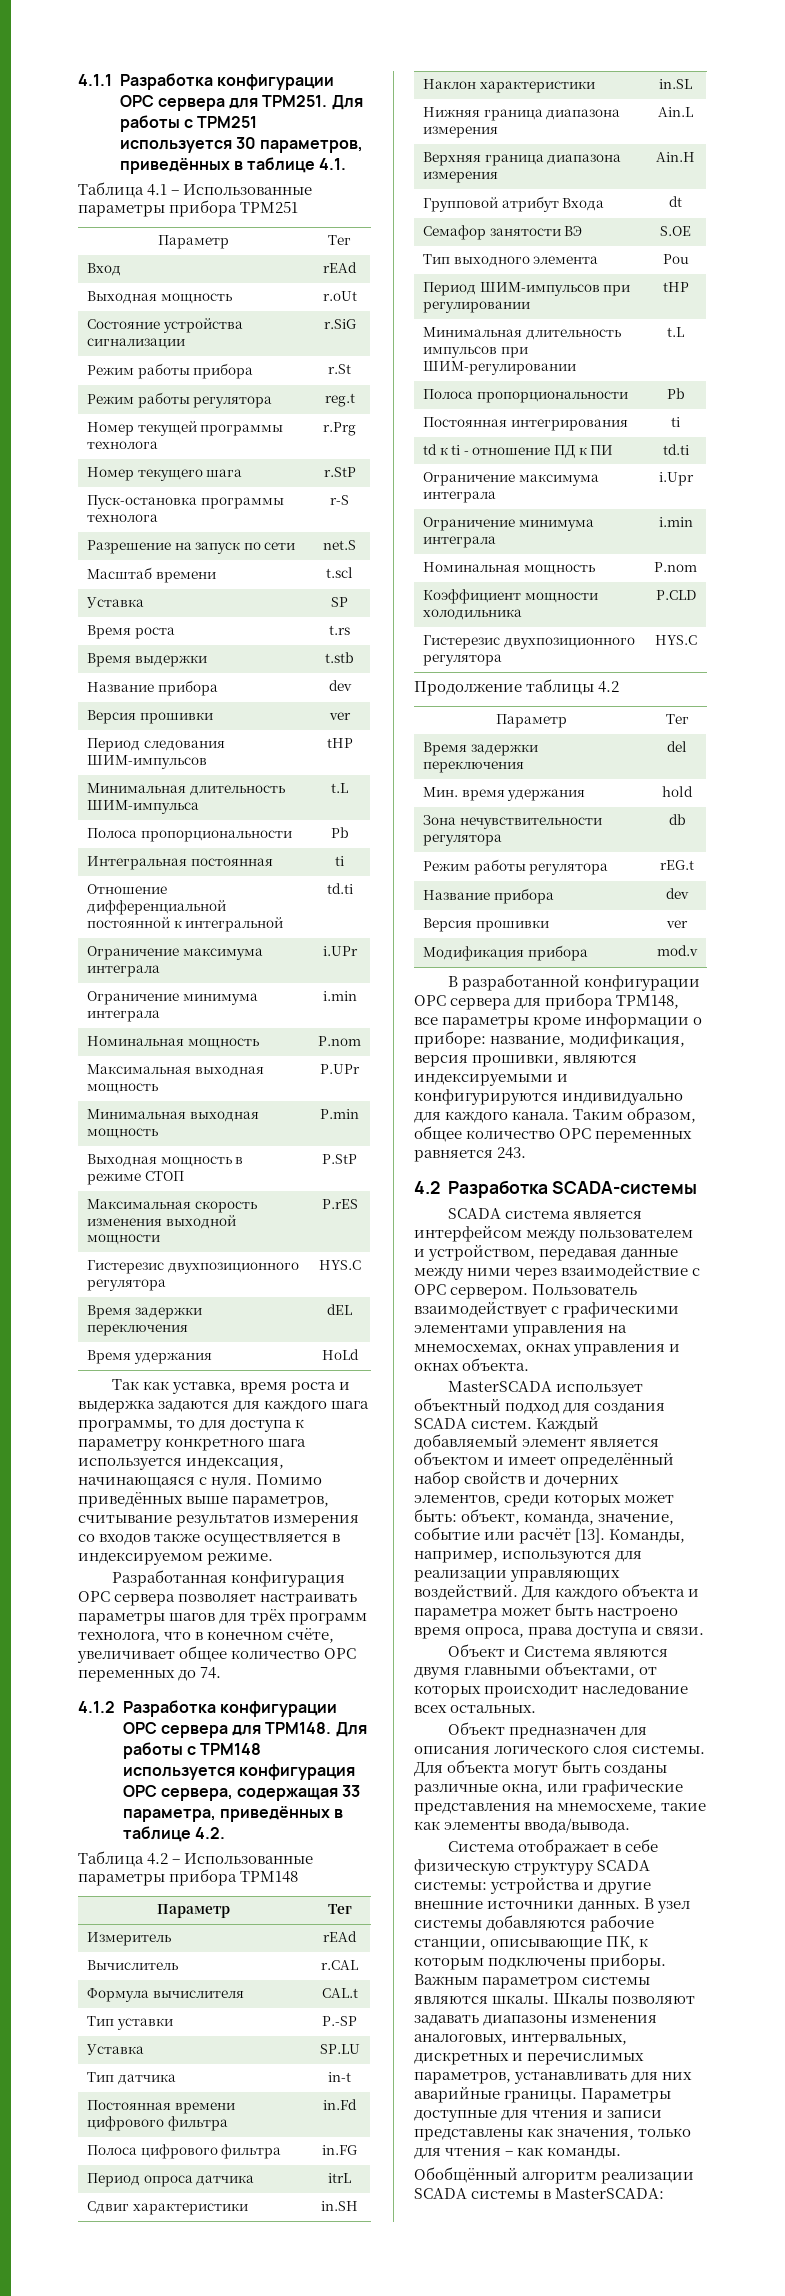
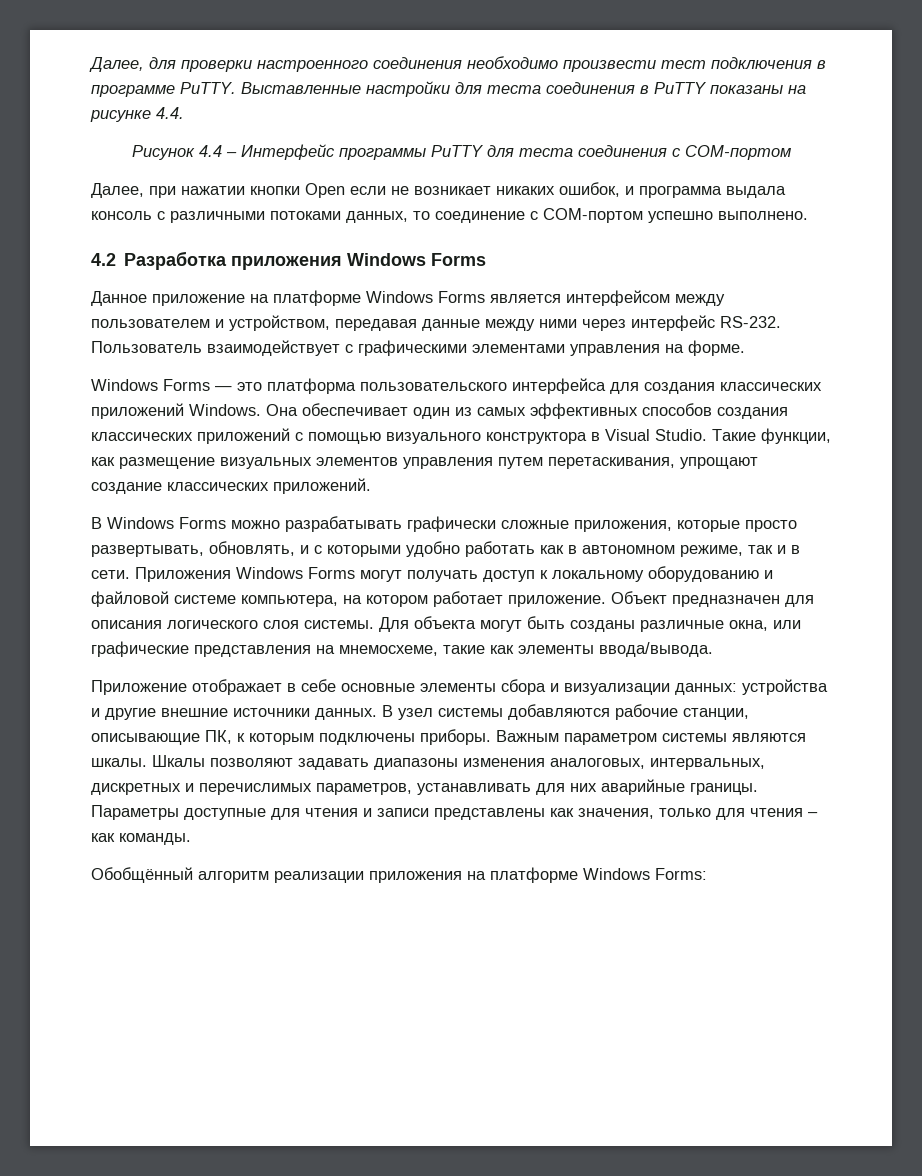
- 4.1.1 Разработка конфигурации OPC сервера для ТРМ251. Для работы с ТРМ251 используется 30 параметров, приведённых в таблице 4.1.
- Таблица 4.1 – Использованные параметры прибора ТРМ251
- Параметр | Тег
- Вход | rEAd
- Выходная мощность | r.oUt
- Состояние устройства сигнализации | r.SiG
- Режим работы прибора | r.St
- Режим работы регулятора | reg.t
- Номер текущей программы технолога | r.Prg
- Номер текущего шага | r.StP
- Пуск-остановка программы технолога | r-S
- Разрешение на запуск по сети | net.S
- Масштаб времени | t.scl
- Уставка | SP
- Время роста | t.rs
- Время выдержки | t.stb
- Название прибора | dev
- Версия прошивки | ver
- Период следования ШИМ-импульсов | tHP
- Минимальная длительность ШИМ-импульса | t.L
- Полоса пропорциональности | Pb
- Интегральная постоянная | ti
- Отношение дифференциальной постоянной к интегральной | td.ti
- Ограничение максимума интеграла | i.UPr
- Ограничение минимума интеграла | i.min
- Номинальная мощность | P.nom
- Максимальная выходная мощность | P.UPr
- Минимальная выходная мощность | P.min
- Выходная мощность в режиме СТОП | P.StP
- Максимальная скорость изменения выходной мощности | P.rES
- Гистерезис двухпозиционного регулятора | HYS.C
- Время задержки переключения | dEL
- Время удержания | HoLd
- Так как уставка, время роста и выдержка задаются для каждого шага программы, то для доступа к параметру конкретного шага используется индексация, начинающаяся с нуля. Помимо приведённых выше параметров, считывание результатов измерения со входов также осуществляется в индексируемом режиме.
- Разработанная конфигурация OPC сервера позволяет настраивать параметры шагов для трёх программ технолога, что в конечном счёте, увеличивает общее количество OPC переменных до 74.
- 4.1.2 Разработка конфигурации OPC сервера для ТРМ148. Для работы с ТРМ148 используется конфигурация OPC сервера, содержащая 33 параметра, приведённых в таблице 4.2.
- Таблица 4.2 – Использованные параметры прибора ТРМ148
- Параметр | Тег
- Измеритель | rEAd
- Вычислитель | r.CAL
- Формула вычислителя | CAL.t
- Тип уставки | P.-SP
- Уставка | SP.LU
- Тип датчика | in-t
- Постоянная времени цифрового фильтра | in.Fd
- Полоса цифрового фильтра | in.FG
- Период опроса датчика | itrL
- Сдвиг характеристики | in.SH
- Наклон характеристики | in.SL
- Нижняя граница диапазона измерения | Ain.L
- Верхняя граница диапазона измерения | Ain.H
- Групповой атрибут Входа | dt
- Семафор занятости ВЭ | S.OE
- Тип выходного элемента | Pou
- Период ШИМ-импульсов при регулировании | tHP
- Минимальная длительность импульсов при ШИМ-регулировании | t.L
- Полоса пропорциональности | Pb
- Постоянная интегрирования | ti
- td к ti - отношение ПД к ПИ | td.ti
- Ограничение максимума интеграла | i.Upr
- Ограничение минимума интеграла | i.min
- Номинальная мощность | P.nom
- Коэффициент мощности холодильника | P.CLD
- Гистерезис двухпозиционного регулятора | HYS.C
- Продолжение таблицы 4.2
- Параметр | Тег
- Время задержки переключения | del
- Мин. время удержания | hold
- Зона нечувствительности регулятора | db
- Режим работы регулятора | rEG.t
- Название прибора | dev
- Версия прошивки | ver
- Модификация прибора | mod.v
- В разработанной конфигурации OPC сервера для прибора ТРМ148, все параметры кроме информации о приборе: название, модификация, версия прошивки, являются индексируемыми и конфигурируются индивидуально для каждого канала. Таким образом, общее количество OPC переменных равняется 243.
- 4.2 Разработка SCADA-системы
- SCADA система является интерфейсом между пользователем и устройством, передавая данные между ними через взаимодействие с OPC сервером.
+ Далее, для проверки настроенного соединения необходимо произвести тест подключения в программе PuTTY. Выставленные настройки для теста соединения в PuTTY показаны на рисунке 4.4.
+ Рисунок 4.4 – Интерфейс программы PuTTY для теста соединения с COM-портом
+ Далее, при нажатии кнопки Open если не возникает никаких ошибок, и программа выдала консоль с различными потоками данных, то соединение с COM-портом успешно выполнено.
+ 4.2 Разработка приложения Windows Forms
+ Данное приложение на платформе Windows Forms является интерфейсом между пользователем и устройством, передавая данные между ними через интерфейс RS-232.
- Пользователь взаимодействует с графическими элементами управления на мнемосхемах, окнах управления и окнах объекта.
- MasterSCADA использует объектный подход для создания SCADA систем. Каждый добавляемый элемент является объектом и имеет определённый набор свойств и дочерних элементов, среди которых может быть: объект, команда, значение, событие или расчёт [13]. Команды, например, используются для реализации управляющих воздействий. Для каждого объекта и параметра может быть настроено время опроса, права доступа и связи.
- Объект и Система являются двумя главными объектами, от которых происходит наследование всех остальных.
- Объект предназначен для описания логического слоя системы.
+ Пользователь взаимодействует с графическими элементами управления на форме.
+ Windows Forms — это платформа пользовательского интерфейса для создания классических приложений Windows. Она обеспечивает один из самых эффективных способов создания классических приложений с помощью визуального конструктора в Visual Studio. Такие функции, как размещение визуальных элементов управления путем перетаскивания, упрощают создание классических приложений.
+ В Windows Forms можно разрабатывать графически сложные приложения, которые просто развертывать, обновлять, и с которыми удобно работать как в автономном режиме, так и в сети. Приложения Windows Forms могут получать доступ к локальному оборудованию и файловой системе компьютера, на котором работает приложение. Объект предназначен для описания логического слоя системы.
- Система отображает в себе физическую структуру SCADA системы: устройства и другие внешние источники данных.
+ Приложение отображает в себе основные элементы сбора и визуализации данных: устройства и другие внешние источники данных.
- Обобщённый алгоритм реализации SCADA системы в MasterSCADA:
+ Обобщённый алгоритм реализации приложения на платформе Windows Forms:

